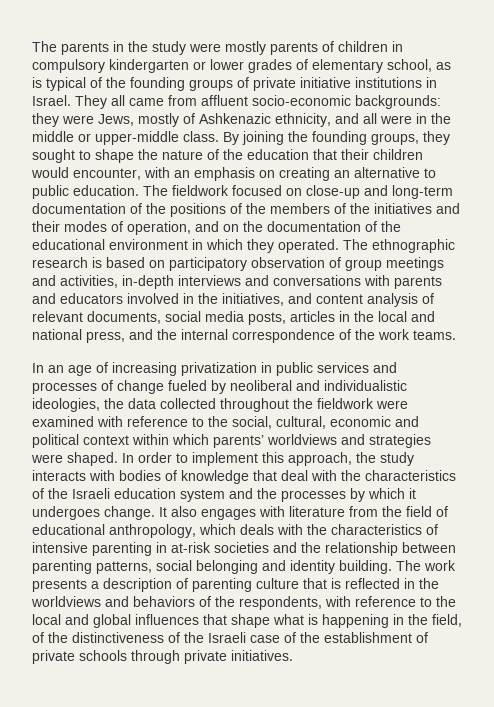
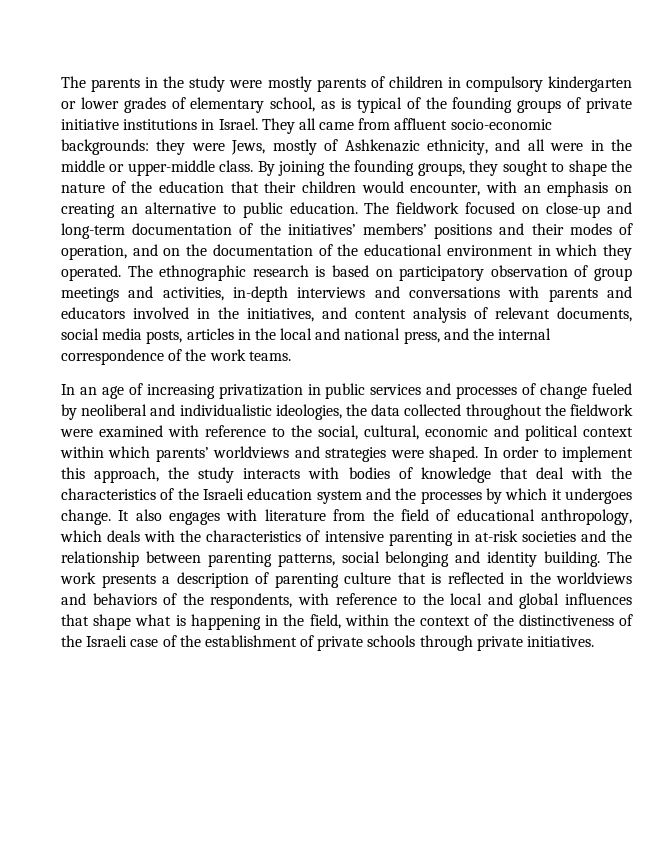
- The fieldwork focused on close-up and long-term documentation of the positions of the members of the initiatives and their modes of operation, and on the documentation of the educational environment in which they operated.
+ The fieldwork focused on close-up and long-term documentation of the initiatives’ members’ positions and their modes of operation, and on the documentation of the educational environment in which they operated.
- The work presents a description of parenting culture that is reflected in the worldviews and behaviors of the respondents, with reference to the local and global influences that shape what is happening in the field, of the distinctiveness of the Israeli case of the establishment of private schools through private initiatives.
+ The work presents a description of parenting culture that is reflected in the worldviews and behaviors of the respondents, with reference to the local and global influences that shape what is happening in the field, within the context of the distinctiveness of the Israeli case of the establishment of private schools through private initiatives.

